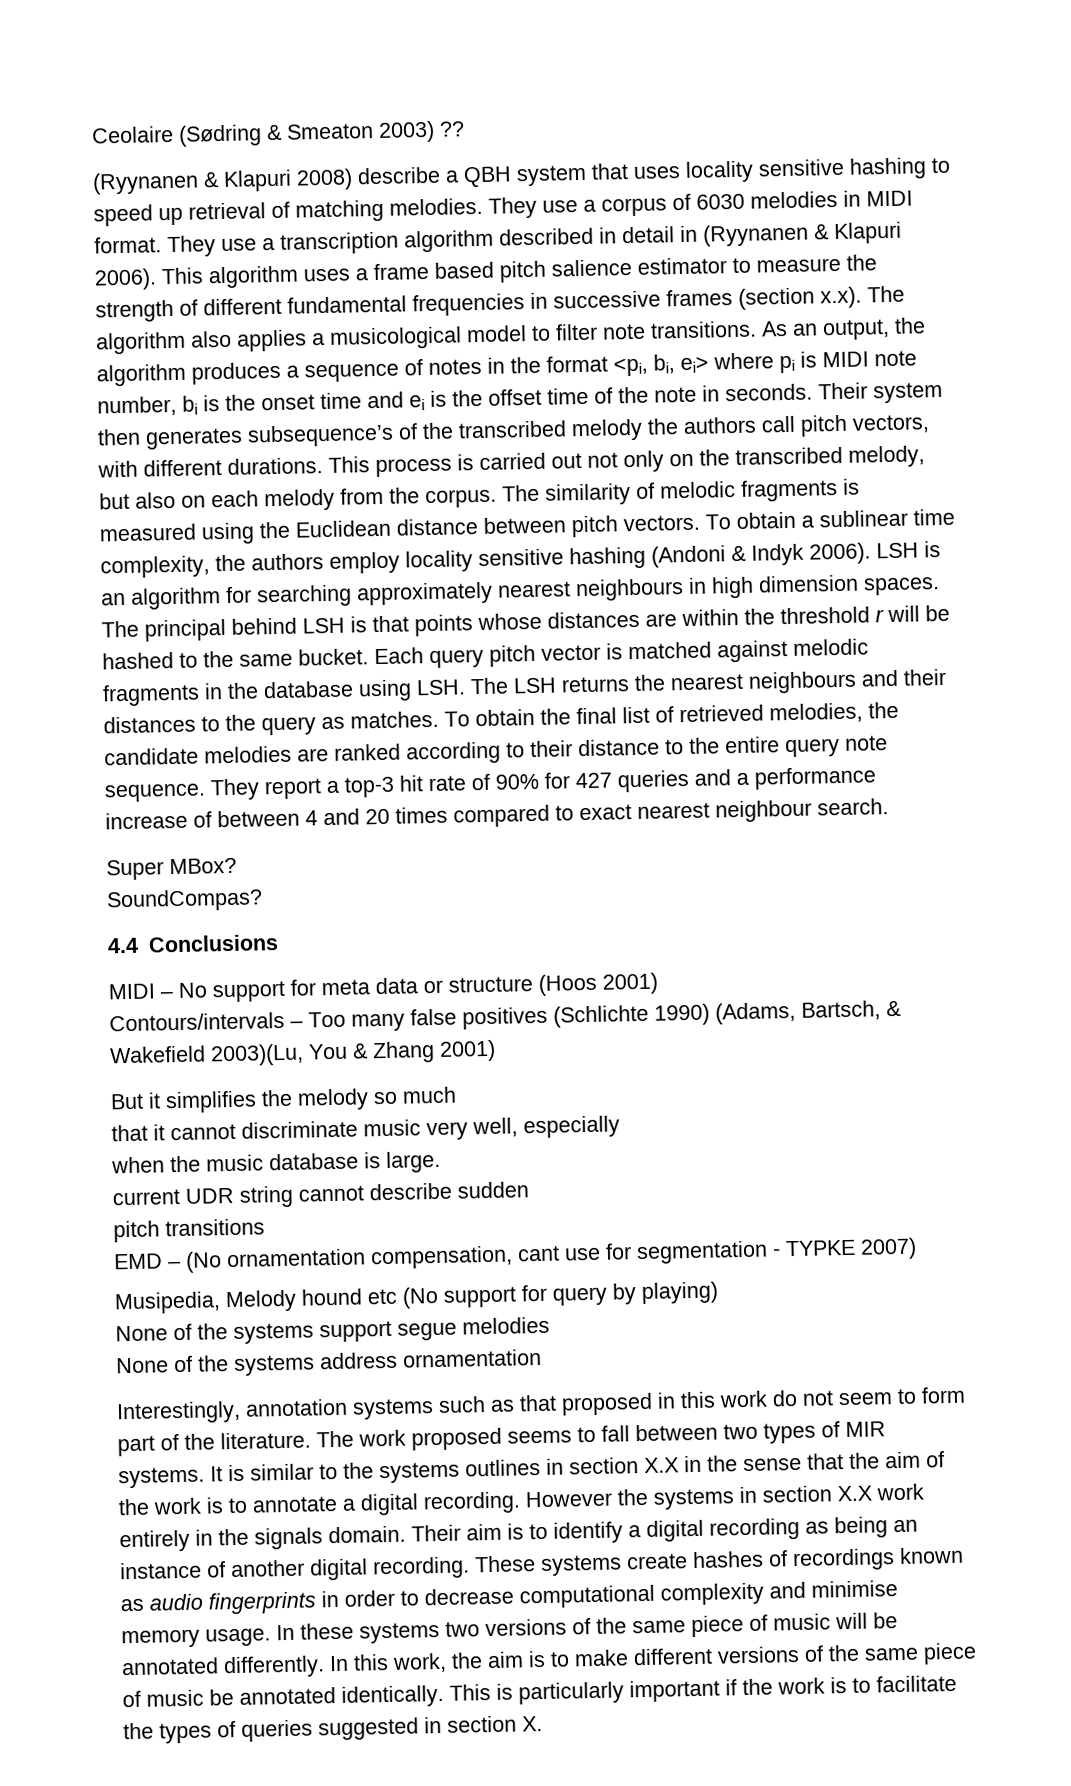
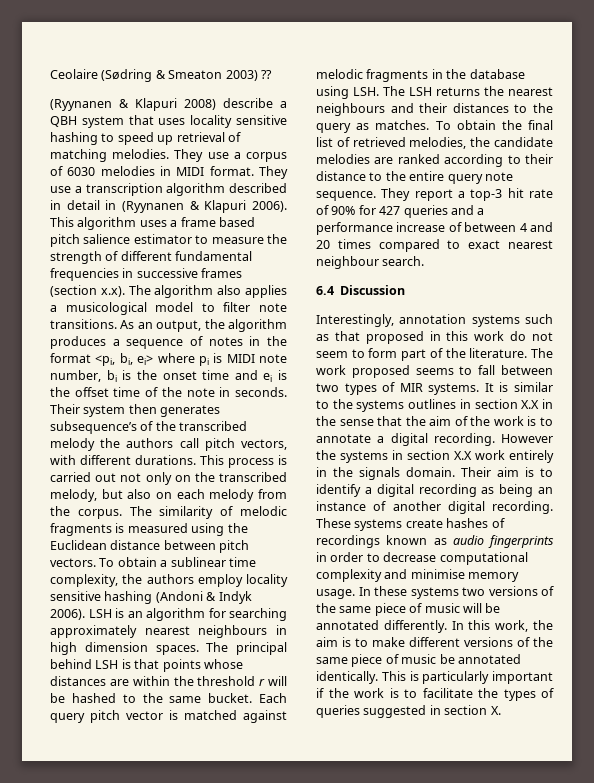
- Super MBox?
- SoundCompas?
- 4.4 Conclusions
- MIDI – No support for meta data or structure (Hoos 2001)
- Contours/intervals – Too many false positives (Schlichte 1990) (Adams, Bartsch, & Wakefield 2003)(Lu, You & Zhang 2001)
- But it simplifies the melody so much
- that it cannot discriminate music very well, especially
- when the music database is large.
- current UDR string cannot describe sudden
- pitch transitions
- EMD – (No ornamentation compensation, cant use for segmentation - TYPKE 2007)
- Musipedia, Melody hound etc (No support for query by playing)
- None of the systems support segue melodies
- None of the systems address ornamentation
+ 6.4 Discussion

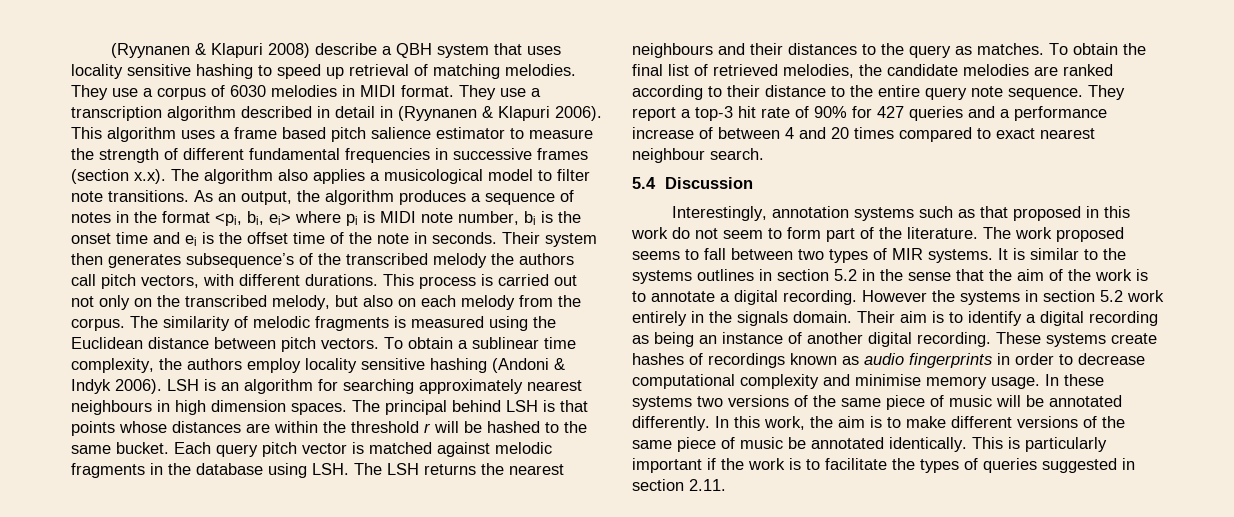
- Ceolaire (Sødring & Smeaton 2003) ??
- 6.4 Discussion
+ 5.4 Discussion
- It is similar to the systems outlines in section X.X in the sense that the aim of the work is to annotate a digital recording.
+ It is similar to the systems outlines in section 5.2 in the sense that the aim of the work is to annotate a digital recording.
- However the systems in section X.X work entirely in the signals domain.
+ However the systems in section 5.2 work entirely in the signals domain.
- This is particularly important if the work is to facilitate the types of queries suggested in section X.
+ This is particularly important if the work is to facilitate the types of queries suggested in section 2.11.

